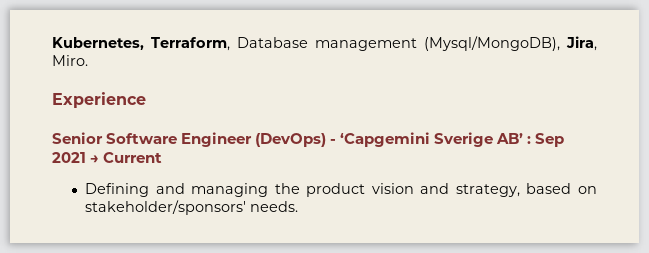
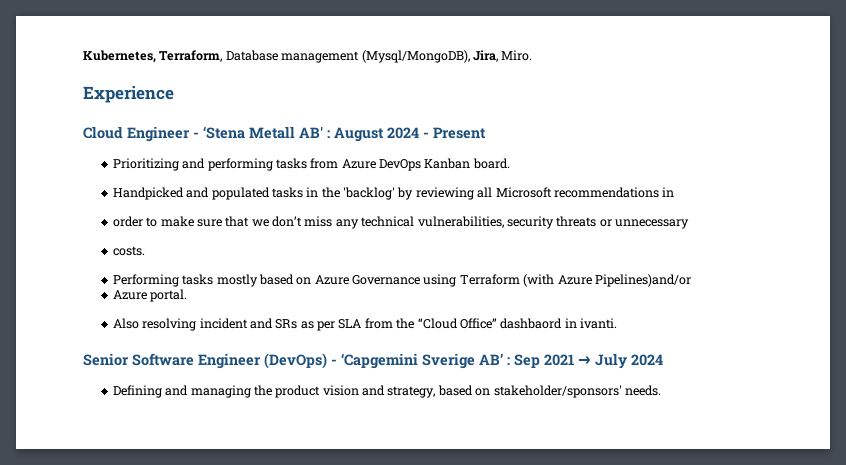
+ Cloud Engineer - ‘Stena Metall AB' : August 2024 - Present
+ Prioritizing and performing tasks from Azure DevOps Kanban board.
+ Handpicked and populated tasks in the 'backlog' by reviewing all Microsoft recommendations in
+ order to make sure that we don’t miss any technical vulnerabilities, security threats or unnecessary
+ costs.
+ Performing tasks mostly based on Azure Governance using Terraform (with Azure Pipelines)and/or
+ Azure portal.
+ Also resolving incident and SRs as per SLA from the “Cloud Office” dashbaord in ivanti.
- Senior Software Engineer (DevOps) - ‘Capgemini Sverige AB’ : Sep 2021 → Current
+ Senior Software Engineer (DevOps) - ‘Capgemini Sverige AB’ : Sep 2021 → July 2024

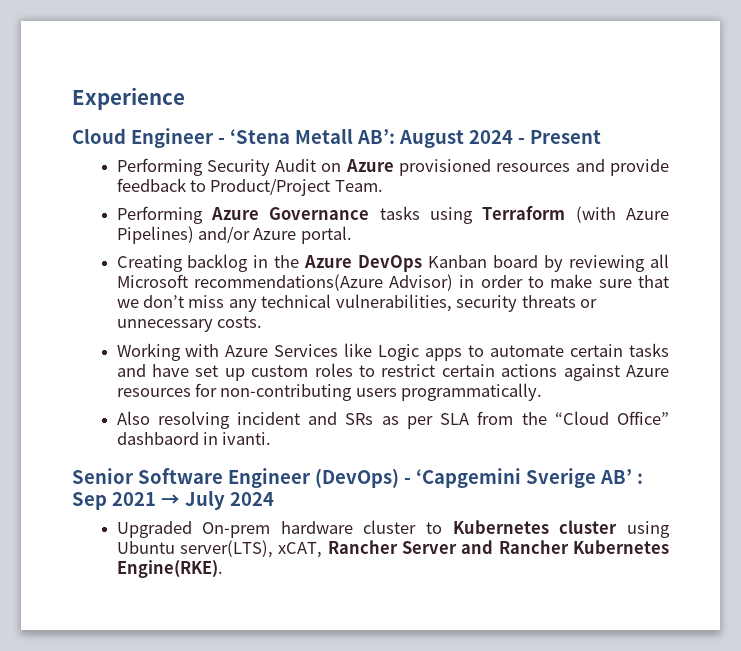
- Kubernetes, Terraform, Database management (Mysql/MongoDB), Jira, Miro.
- Cloud Engineer - ‘Stena Metall AB' : August 2024 - Present
+ Cloud Engineer - ‘Stena Metall AB’: August 2024 - Present
- Prioritizing and performing tasks from Azure DevOps Kanban board.
- Handpicked and populated tasks in the 'backlog' by reviewing all Microsoft recommendations in
- order to make sure that we don’t miss any technical vulnerabilities, security threats or unnecessary
- costs.
+ Performing Security Audit on Azure provisioned resources and provide feedback to Product/Project Team.
+ Performing Azure Governance tasks using Terraform (with Azure Pipelines) and/or Azure portal.
+ Creating backlog in the Azure DevOps Kanban board by reviewing all Microsoft recommendations(Azure Advisor) in order to make sure that we don’t miss any technical vulnerabilities, security threats or unnecessary costs.
- Performing tasks mostly based on Azure Governance using Terraform (with Azure Pipelines)and/or
- Azure portal.
+ Working with Azure Services like Logic apps to automate certain tasks and have set up custom roles to restrict certain actions against Azure resources for non-contributing users programmatically.
- Defining and managing the product vision and strategy, based on stakeholder/sponsors' needs.
+ Upgraded On-prem hardware cluster to Kubernetes cluster using Ubuntu server(LTS), xCAT, Rancher Server and Rancher Kubernetes Engine(RKE).

